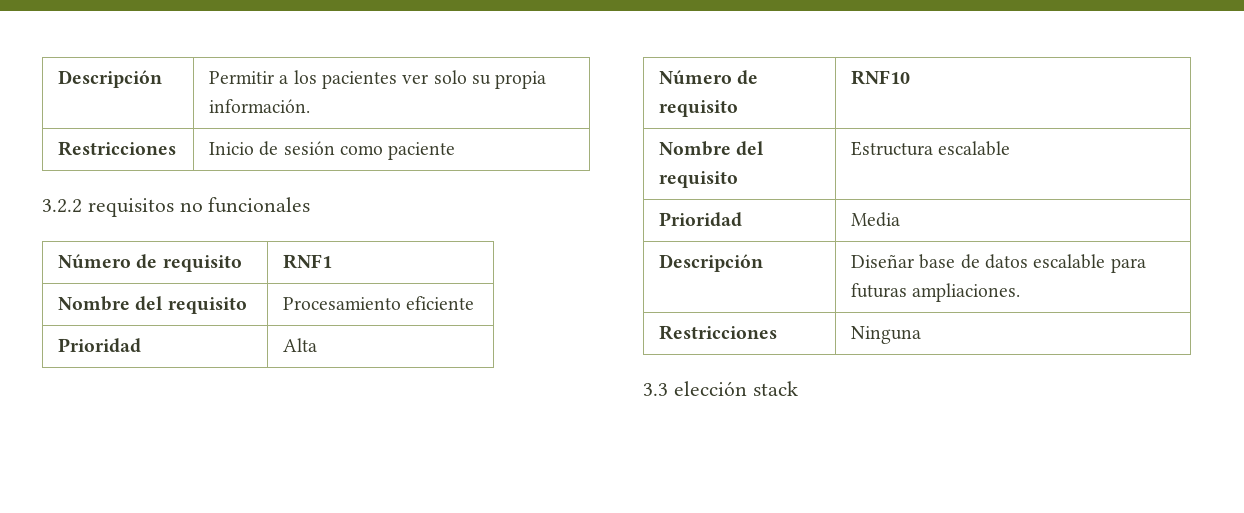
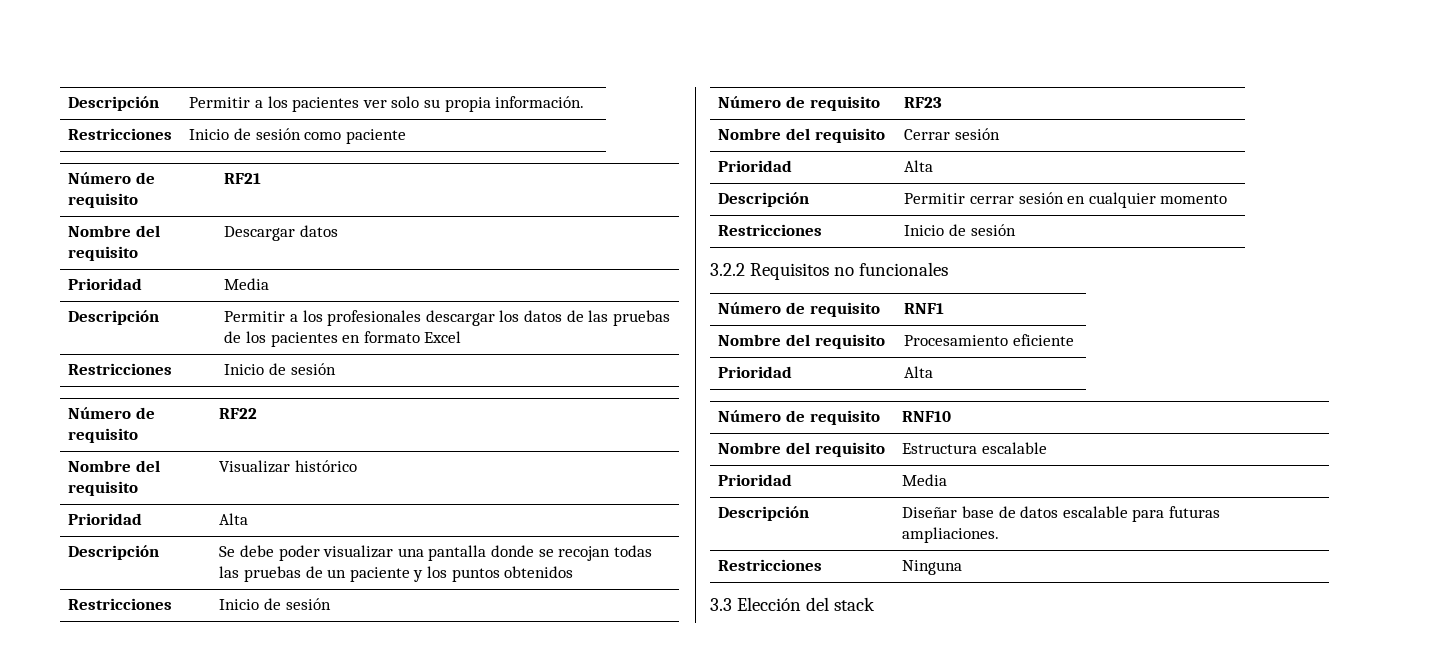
+ Número de requisito | RF21
+ Nombre del requisito | Descargar datos
+ Prioridad | Media
+ Descripción | Permitir a los profesionales descargar los datos de las pruebas de los pacientes en formato Excel
+ Restricciones | Inicio de sesión
+ Número de requisito | RF22
+ Nombre del requisito | Visualizar histórico
+ Prioridad | Alta
+ Descripción | Se debe poder visualizar una pantalla donde se recojan todas las pruebas de un paciente y los puntos obtenidos
+ Restricciones | Inicio de sesión
+ Número de requisito | RF23
+ Nombre del requisito | Cerrar sesión
+ Prioridad | Alta
+ Descripción | Permitir cerrar sesión en cualquier momento
+ Restricciones | Inicio de sesión
- 3.2.2 requisitos no funcionales
+ 3.2.2 Requisitos no funcionales
- 3.3 elección stack
+ 3.3 Elección del stack

